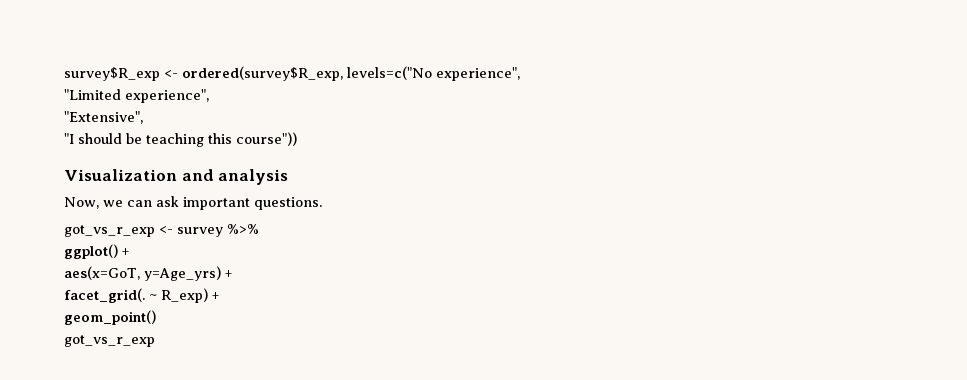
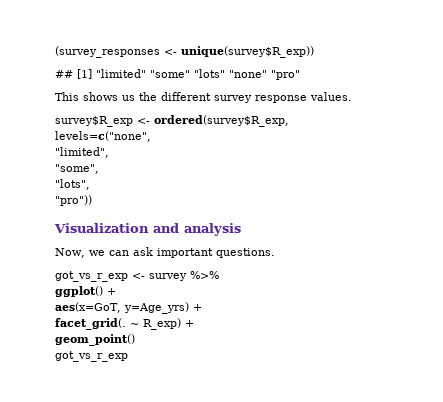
- survey$R_exp <- ordered(survey$R_exp, levels=c("No experience",
- "Limited experience",
- "Extensive",
- "I should be teaching this course"))
+ (survey_responses <- unique(survey$R_exp))
+ ## [1] "limited" "some" "lots" "none" "pro"
+ This shows us the different survey response values.
+ survey$R_exp <- ordered(survey$R_exp, levels=c("none",
+ "limited",
+ "some",
+ "lots",
+ "pro"))

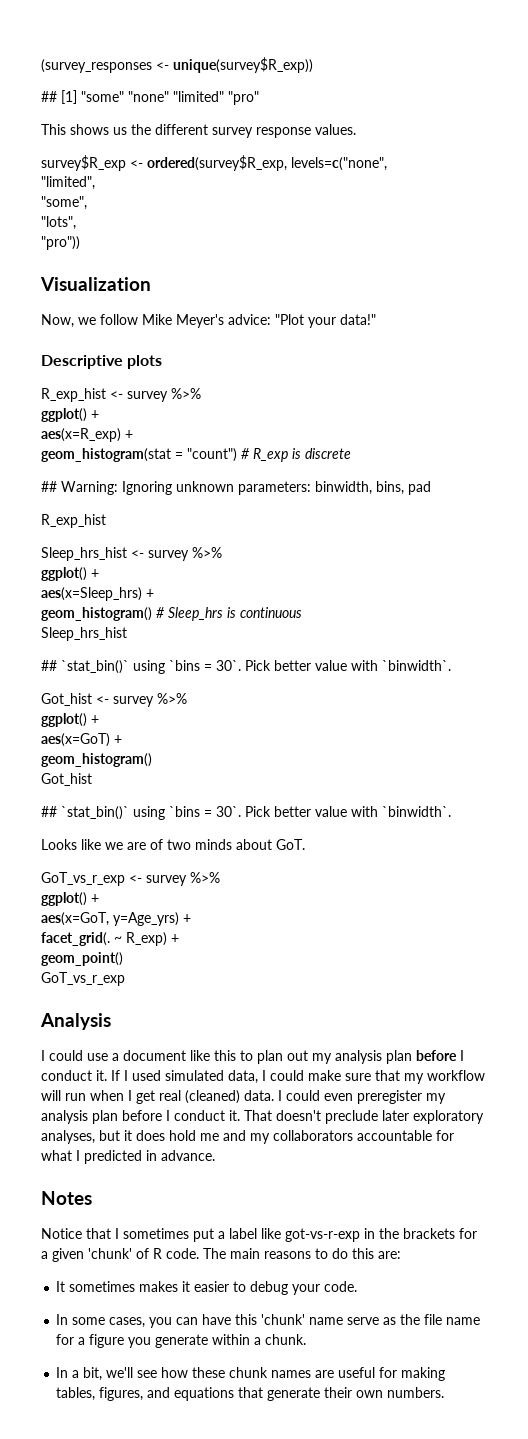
- ## [1] "limited" "some" "lots" "none" "pro"
+ ## [1] "some" "none" "limited" "pro"
- Visualization and analysis
+ Visualization
- Now, we can ask important questions.
- got_vs_r_exp <- survey %>%
+ Now, we follow Mike Meyer's advice: "Plot your data!"
+ Descriptive plots
+ R_exp_hist <- survey %>%
+ ggplot() +
+ aes(x=R_exp) +
+ geom_histogram(stat = "count") # R_exp is discrete
+ ## Warning: Ignoring unknown parameters: binwidth, bins, pad
+ R_exp_hist
+ Sleep_hrs_hist <- survey %>%
+ ggplot() +
+ aes(x=Sleep_hrs) +
+ geom_histogram() # Sleep_hrs is continuous
+ Sleep_hrs_hist
+ ## `stat_bin()` using `bins = 30`. Pick better value with `binwidth`.
+ Got_hist <- survey %>%
+ ggplot() +
+ aes(x=GoT) +
+ geom_histogram()
+ Got_hist
+ ## `stat_bin()` using `bins = 30`. Pick better value with `binwidth`.
+ Looks like we are of two minds about GoT.
+ GoT_vs_r_exp <- survey %>%
  geom_point()
- got_vs_r_exp
+ GoT_vs_r_exp
+ Analysis
+ I could use a document like this to plan out my analysis plan before I conduct it. If I used simulated data, I could make sure that my workflow will run when I get real (cleaned) data. I could even preregister my analysis plan before I conduct it. That doesn't preclude later exploratory analyses, but it does hold me and my collaborators accountable for what I predicted in advance.
+ Notes
+ Notice that I sometimes put a label like got-vs-r-exp in the brackets for a given 'chunk' of R code. The main reasons to do this are:
+ It sometimes makes it easier to debug your code.
+ In some cases, you can have this 'chunk' name serve as the file name for a figure you generate within a chunk.
+ In a bit, we'll see how these chunk names are useful for making tables, figures, and equations that generate their own numbers.

